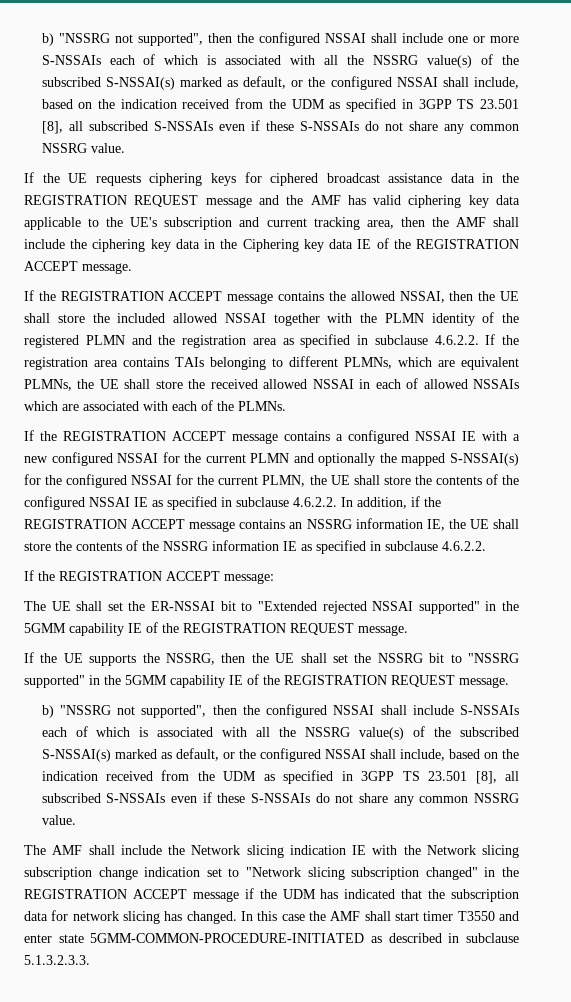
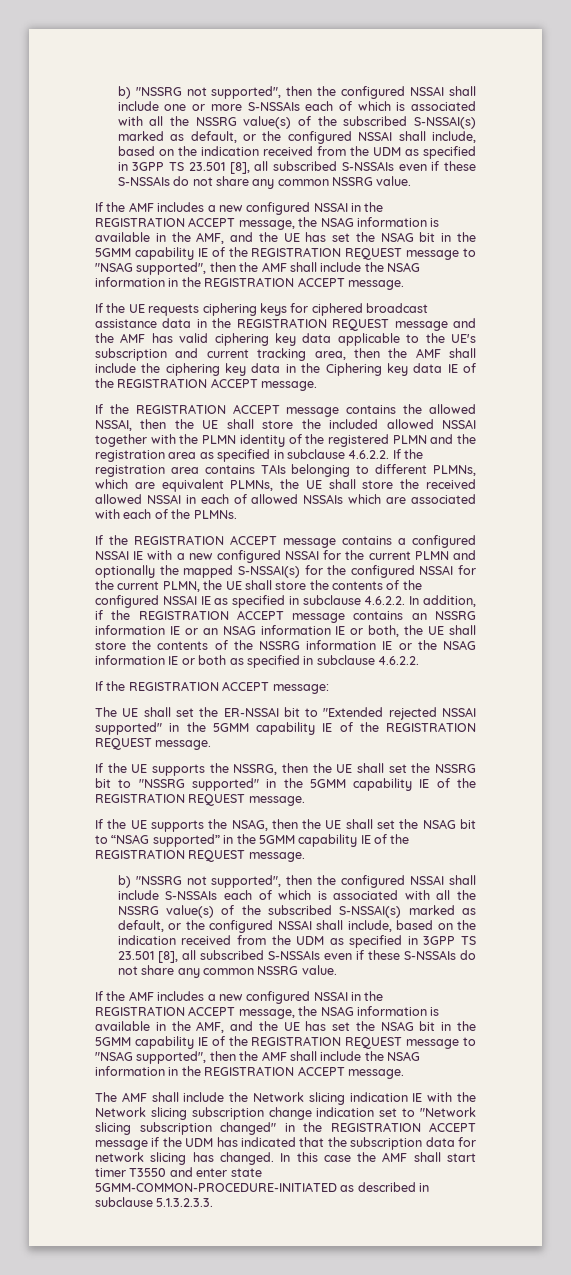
  b) "NSSRG not supported", then the configured NSSAI shall include one or more S-NSSAIs each of which is associated with all the NSSRG value(s) of the subscribed S-NSSAI(s) marked as default, or the configured NSSAI shall include, based on the indication received from the UDM as specified in 3GPP TS 23.501 [8], all subscribed S-NSSAIs even if these S-NSSAIs do not share any common NSSRG value.
+ If the AMF includes a new configured NSSAI in the REGISTRATION ACCEPT message, the NSAG information is available in the AMF, and the UE has set the NSAG bit in the 5GMM capability IE of the REGISTRATION REQUEST message to "NSAG supported", then the AMF shall include the NSAG information in the REGISTRATION ACCEPT message.
- If the REGISTRATION ACCEPT message contains a configured NSSAI IE with a new configured NSSAI for the current PLMN and optionally the mapped S-NSSAI(s) for the configured NSSAI for the current PLMN, the UE shall store the contents of the configured NSSAI IE as specified in subclause 4.6.2.2. In addition, if the REGISTRATION ACCEPT message contains an NSSRG information IE, the UE shall store the contents of the NSSRG information IE as specified in subclause 4.6.2.2.
+ If the REGISTRATION ACCEPT message contains a configured NSSAI IE with a new configured NSSAI for the current PLMN and optionally the mapped S-NSSAI(s) for the configured NSSAI for the current PLMN, the UE shall store the contents of the configured NSSAI IE as specified in subclause 4.6.2.2. In addition, if the REGISTRATION ACCEPT message contains an NSSRG information IE or an NSAG information IE or both, the UE shall store the contents of the NSSRG information IE or the NSAG information IE or both as specified in subclause 4.6.2.2.
+ If the UE supports the NSAG, then the UE shall set the NSAG bit to “NSAG supported” in the 5GMM capability IE of the REGISTRATION REQUEST message.
  b) "NSSRG not supported", then the configured NSSAI shall include S-NSSAIs each of which is associated with all the NSSRG value(s) of the subscribed S-NSSAI(s) marked as default, or the configured NSSAI shall include, based on the indication received from the UDM as specified in 3GPP TS 23.501 [8], all subscribed S-NSSAIs even if these S-NSSAIs do not share any common NSSRG value.
+ If the AMF includes a new configured NSSAI in the REGISTRATION ACCEPT message, the NSAG information is available in the AMF, and the UE has set the NSAG bit in the 5GMM capability IE of the REGISTRATION REQUEST message to "NSAG supported", then the AMF shall include the NSAG information in the REGISTRATION ACCEPT message.

